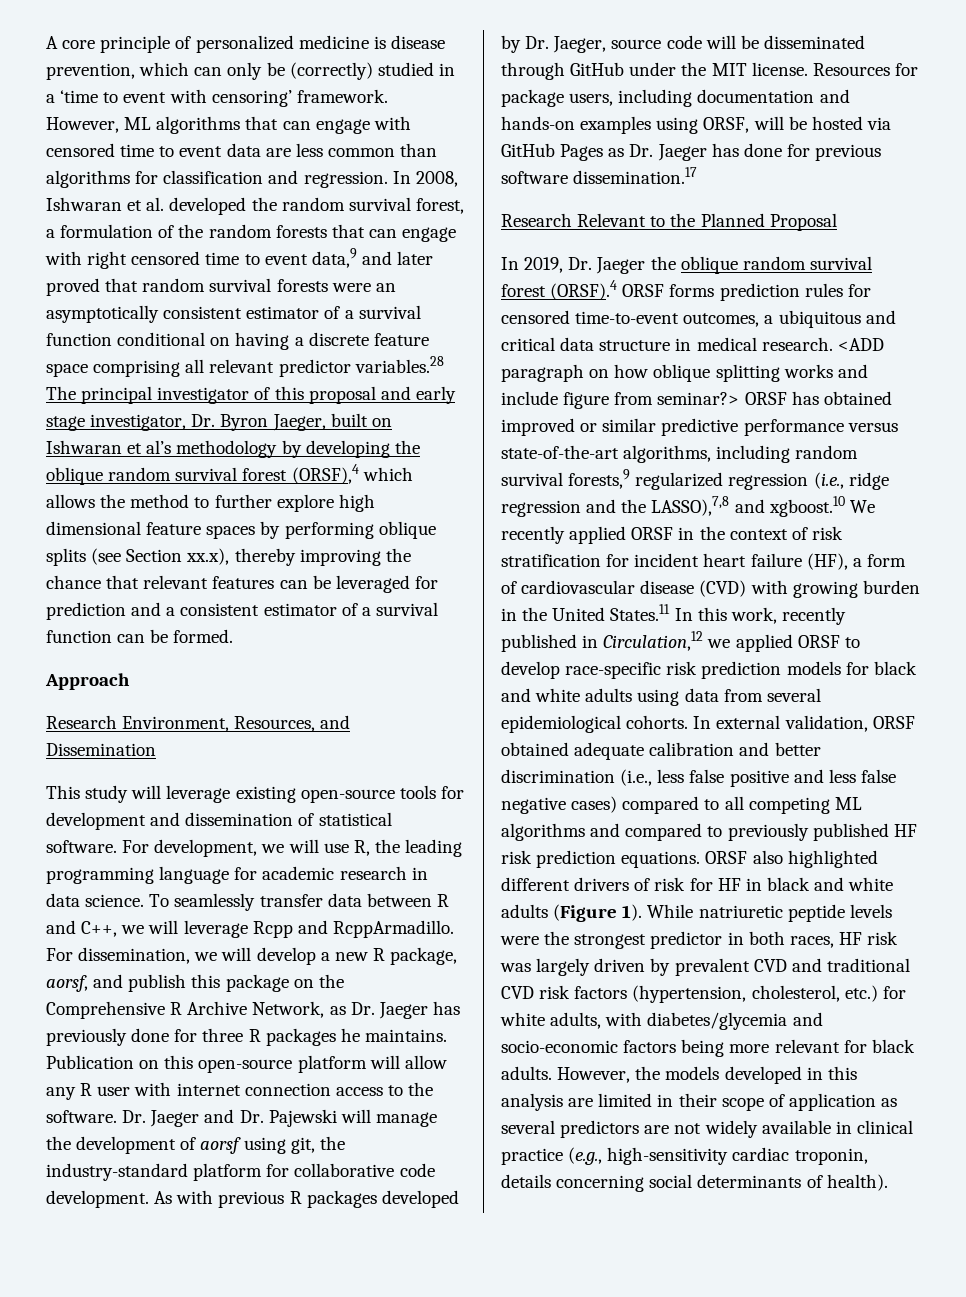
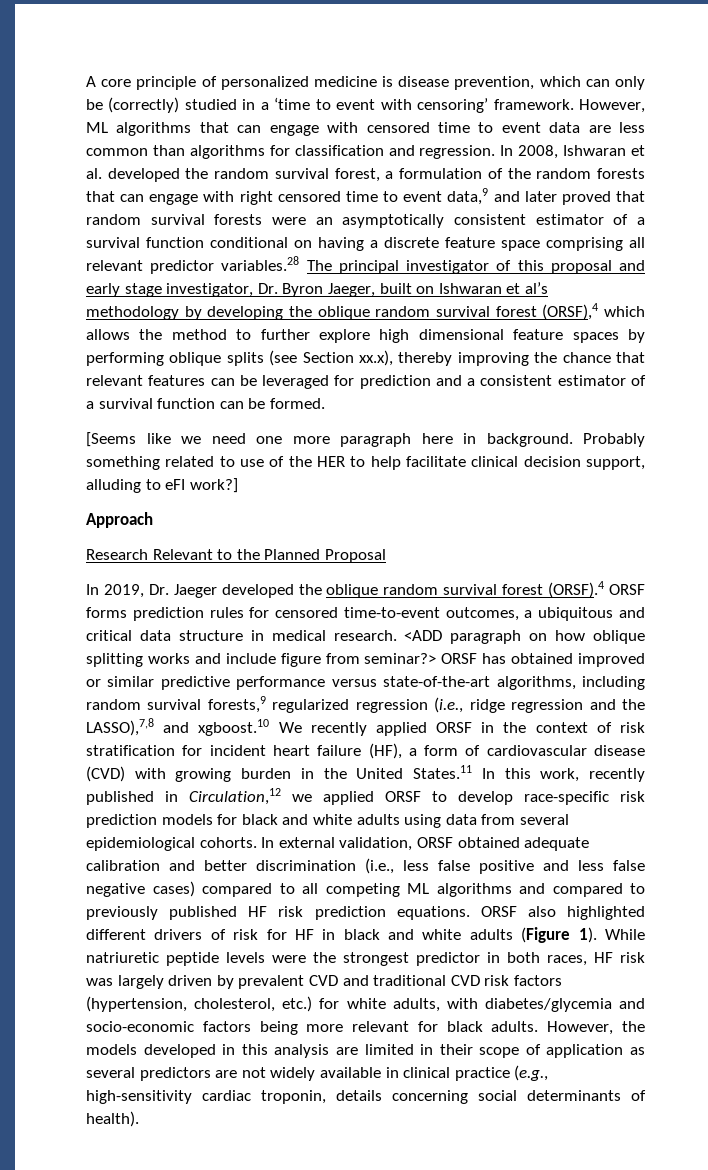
+ [Seems like we need one more paragraph here in background. Probably something related to use of the HER to help facilitate clinical decision support, alluding to eFI work?]
  Approach
- Research Environment, Resources, and Dissemination
- This study will leverage existing open-source tools for development and dissemination of statistical software. For development, we will use R, the leading programming language for academic research in data science. To seamlessly transfer data between R and C++, we will leverage Rcpp and RcppArmadillo. For dissemination, we will develop a new R package, aorsf, and publish this package on the Comprehensive R Archive Network, as Dr. Jaeger has previously done for three R packages he maintains. Publication on this open-source platform will allow any R user with internet connection access to the software. Dr. Jaeger and Dr. Pajewski will manage the development of aorsf using git, the industry-standard platform for collaborative code development. As with previous R packages developed by Dr. Jaeger, source code will be disseminated through GitHub under the MIT license. Resources for package users, including documentation and hands-on examples using ORSF, will be hosted via GitHub Pages as Dr. Jaeger has done for previous software dissemination.17
- In 2019, Dr. Jaeger the oblique random survival forest (ORSF).4 ORSF forms prediction rules for censored time-to-event outcomes, a ubiquitous and critical data structure in medical research.
+ In 2019, Dr. Jaeger developed the oblique random survival forest (ORSF).4 ORSF forms prediction rules for censored time-to-event outcomes, a ubiquitous and critical data structure in medical research.

